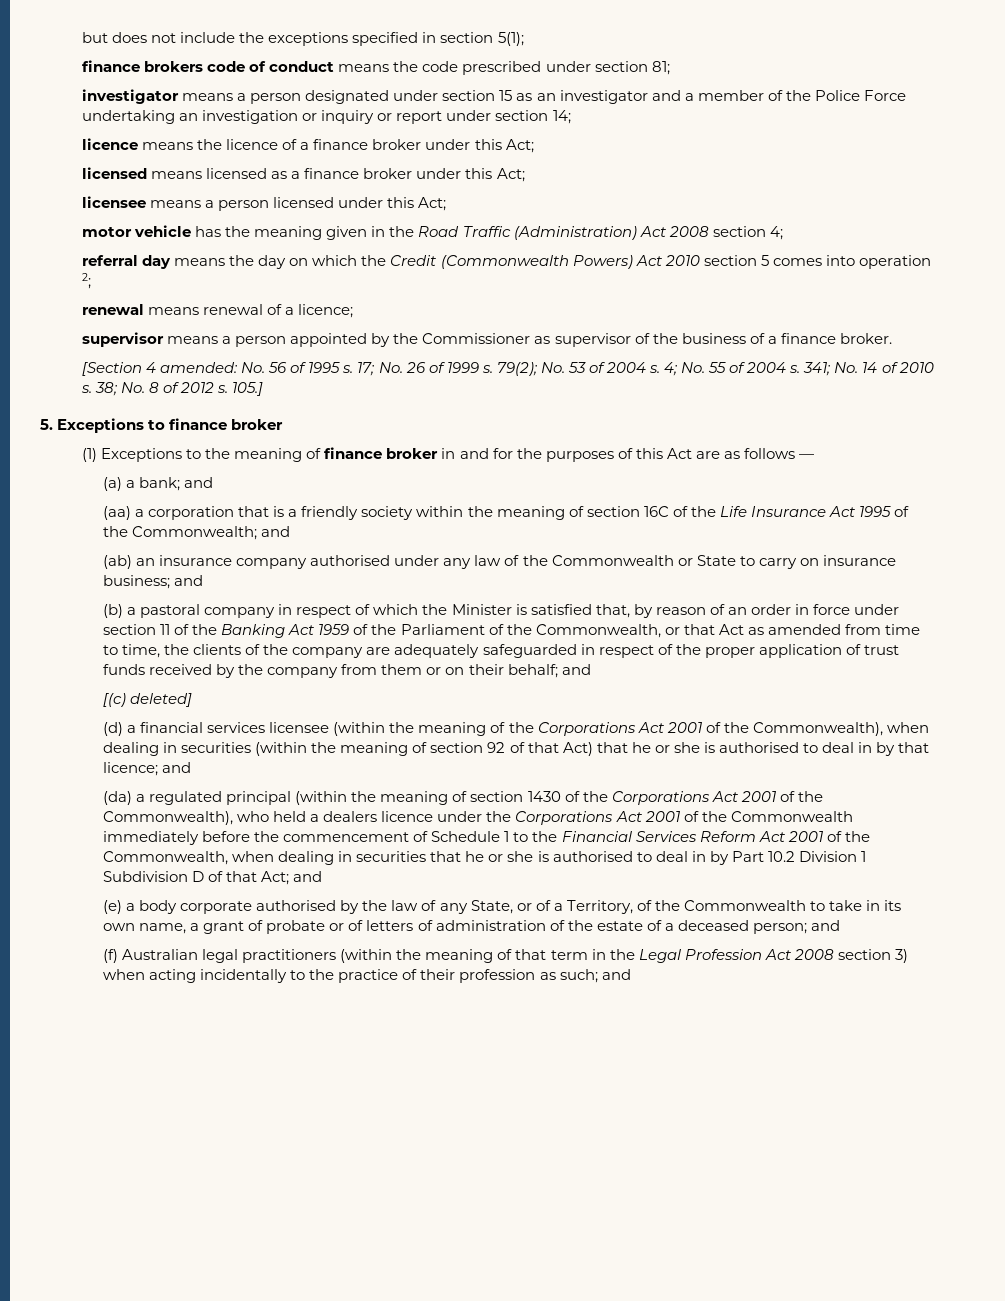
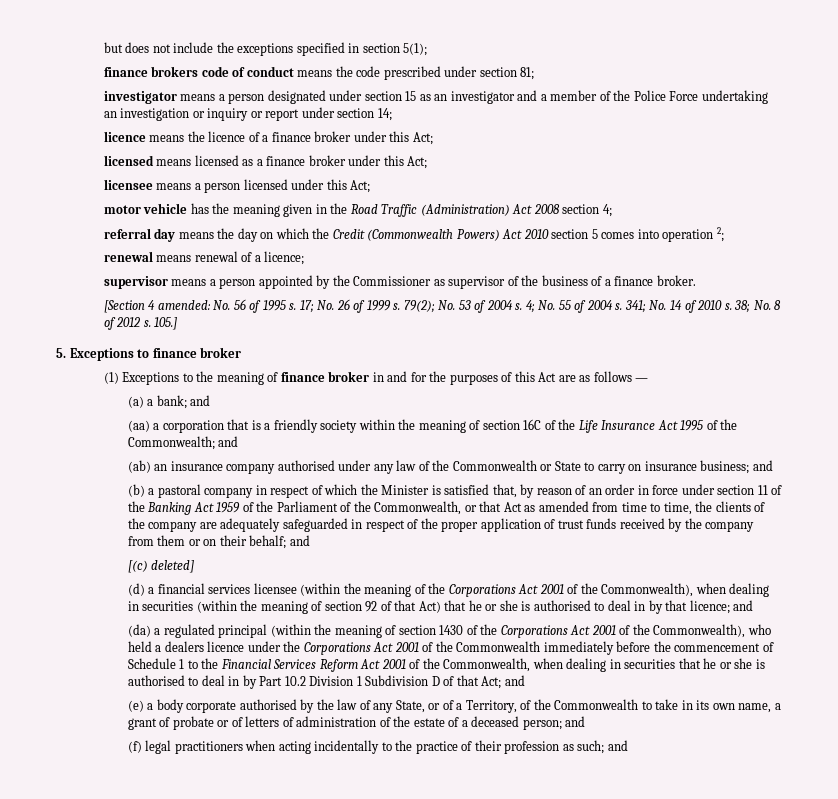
- (f) Australian legal practitioners (within the meaning of that term in the Legal Profession Act 2008 section 3) when acting incidentally to the practice of their profession as such; and
+ (f) legal practitioners when acting incidentally to the practice of their profession as such; and

